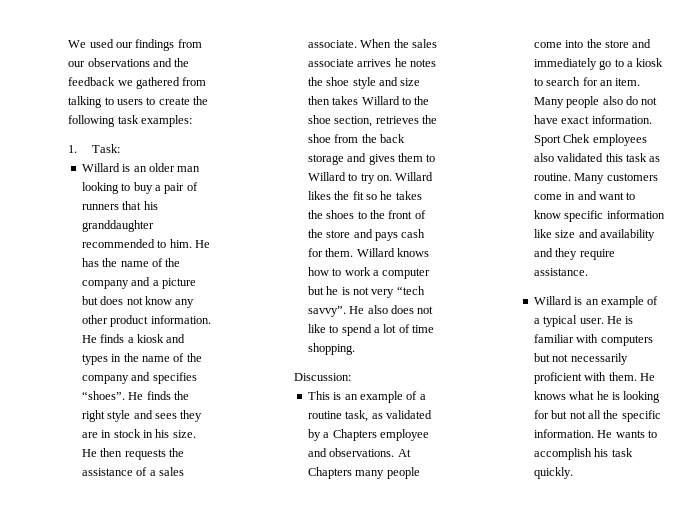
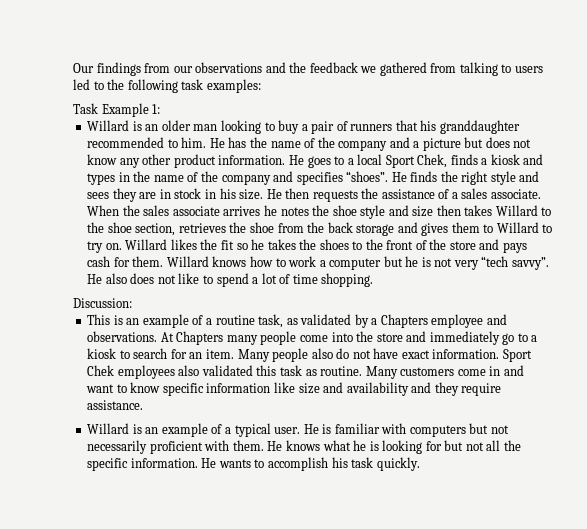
- We used our findings from our observations and the feedback we gathered from talking to users to create the following task examples:
+ Our findings from our observations and the feedback we gathered from talking to users led to the following task examples:
- 1. Task:
+ Task Example 1:
- He finds a kiosk and types in the name of the company and specifies “shoes”.
+ He goes to a local Sport Chek, finds a kiosk and types in the name of the company and specifies “shoes”.

